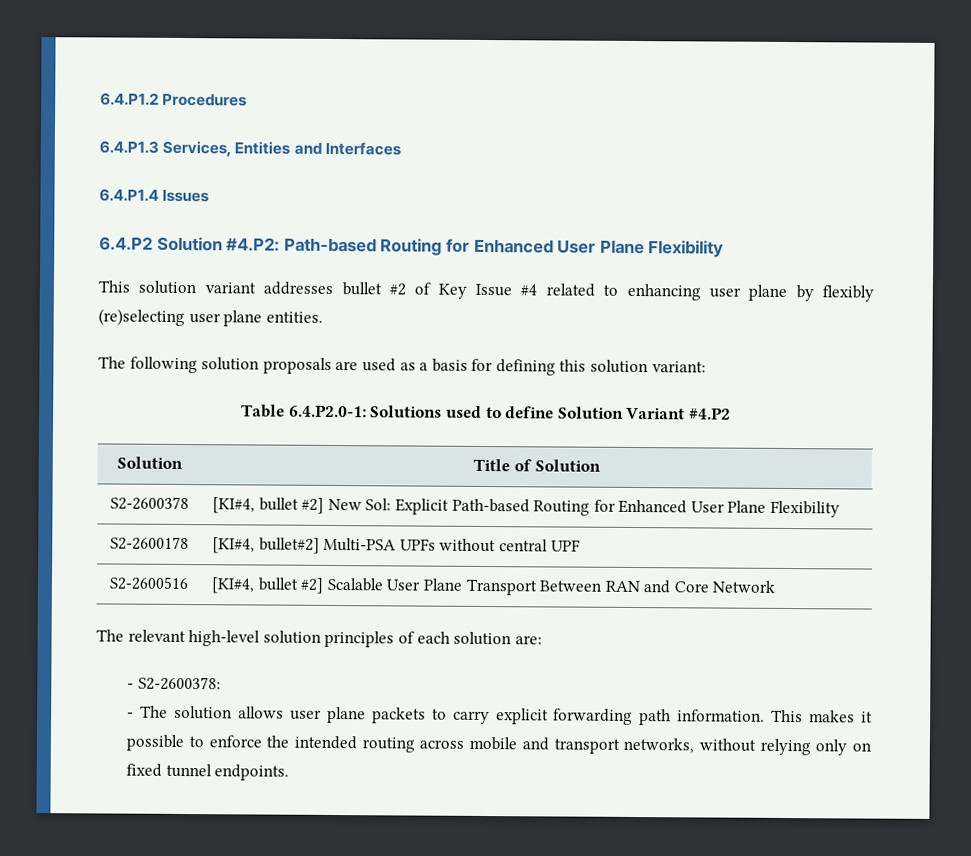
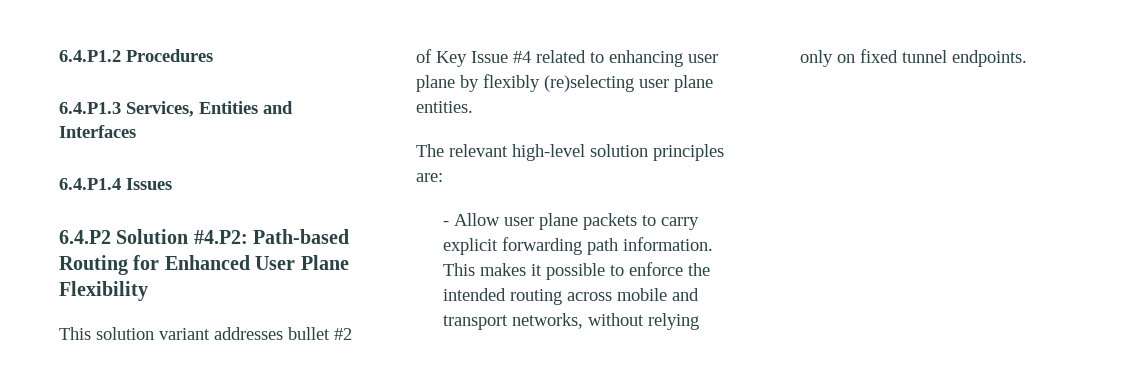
- The following solution proposals are used as a basis for defining this solution variant:
- Table 6.4.P2.0-1: Solutions used to define Solution Variant #4.P2
- Solution | Title of Solution
- S2-2600378 | [KI#4, bullet #2] New Sol: Explicit Path-based Routing for Enhanced User Plane Flexibility
- S2-2600178 | [KI#4, bullet#2] Multi-PSA UPFs without central UPF
- S2-2600516 | [KI#4, bullet #2] Scalable User Plane Transport Between RAN and Core Network
- The relevant high-level solution principles of each solution are:
+ The relevant high-level solution principles are:
- - S2-2600378:
- - The solution allows user plane packets to carry explicit forwarding path information.
+ - Allow user plane packets to carry explicit forwarding path information.

